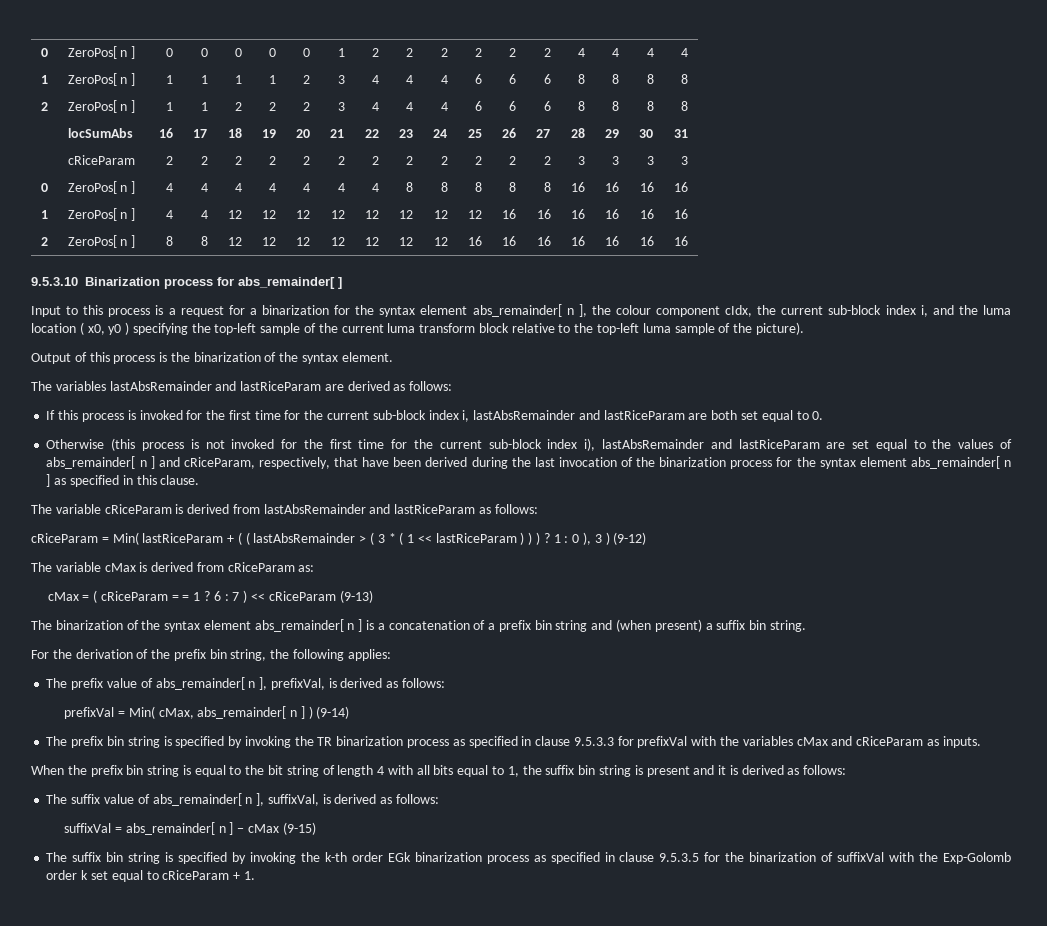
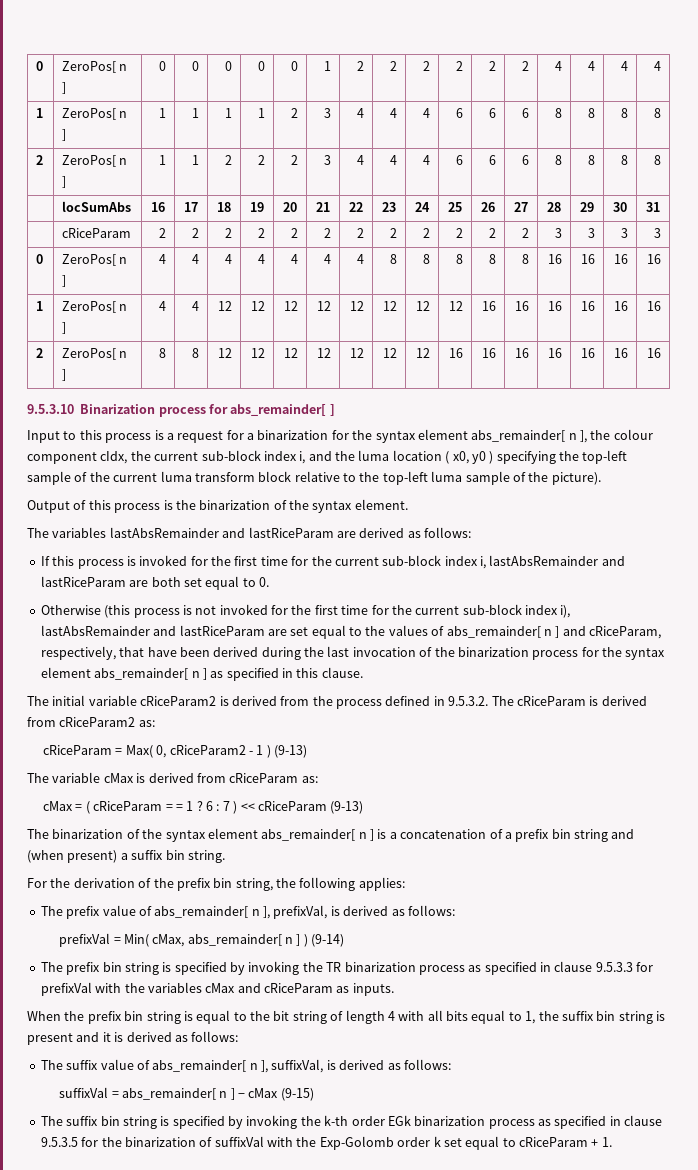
- The variable cRiceParam is derived from lastAbsRemainder and lastRiceParam as follows:
- cRiceParam = Min( lastRiceParam + ( ( lastAbsRemainder > ( 3 * ( 1 << lastRiceParam ) ) ) ? 1 : 0 ), 3 ) (9-12)
+ The initial variable cRiceParam2 is derived from the process defined in 9.5.3.2. The cRiceParam is derived from cRiceParam2 as:
+ cRiceParam = Max( 0, cRiceParam2 - 1 ) (9-13)

